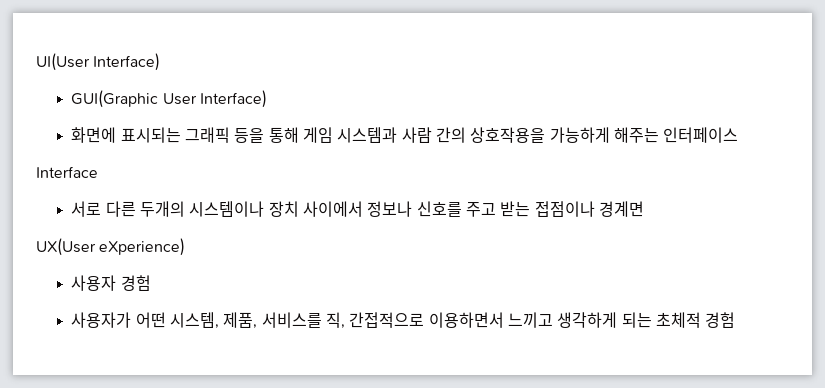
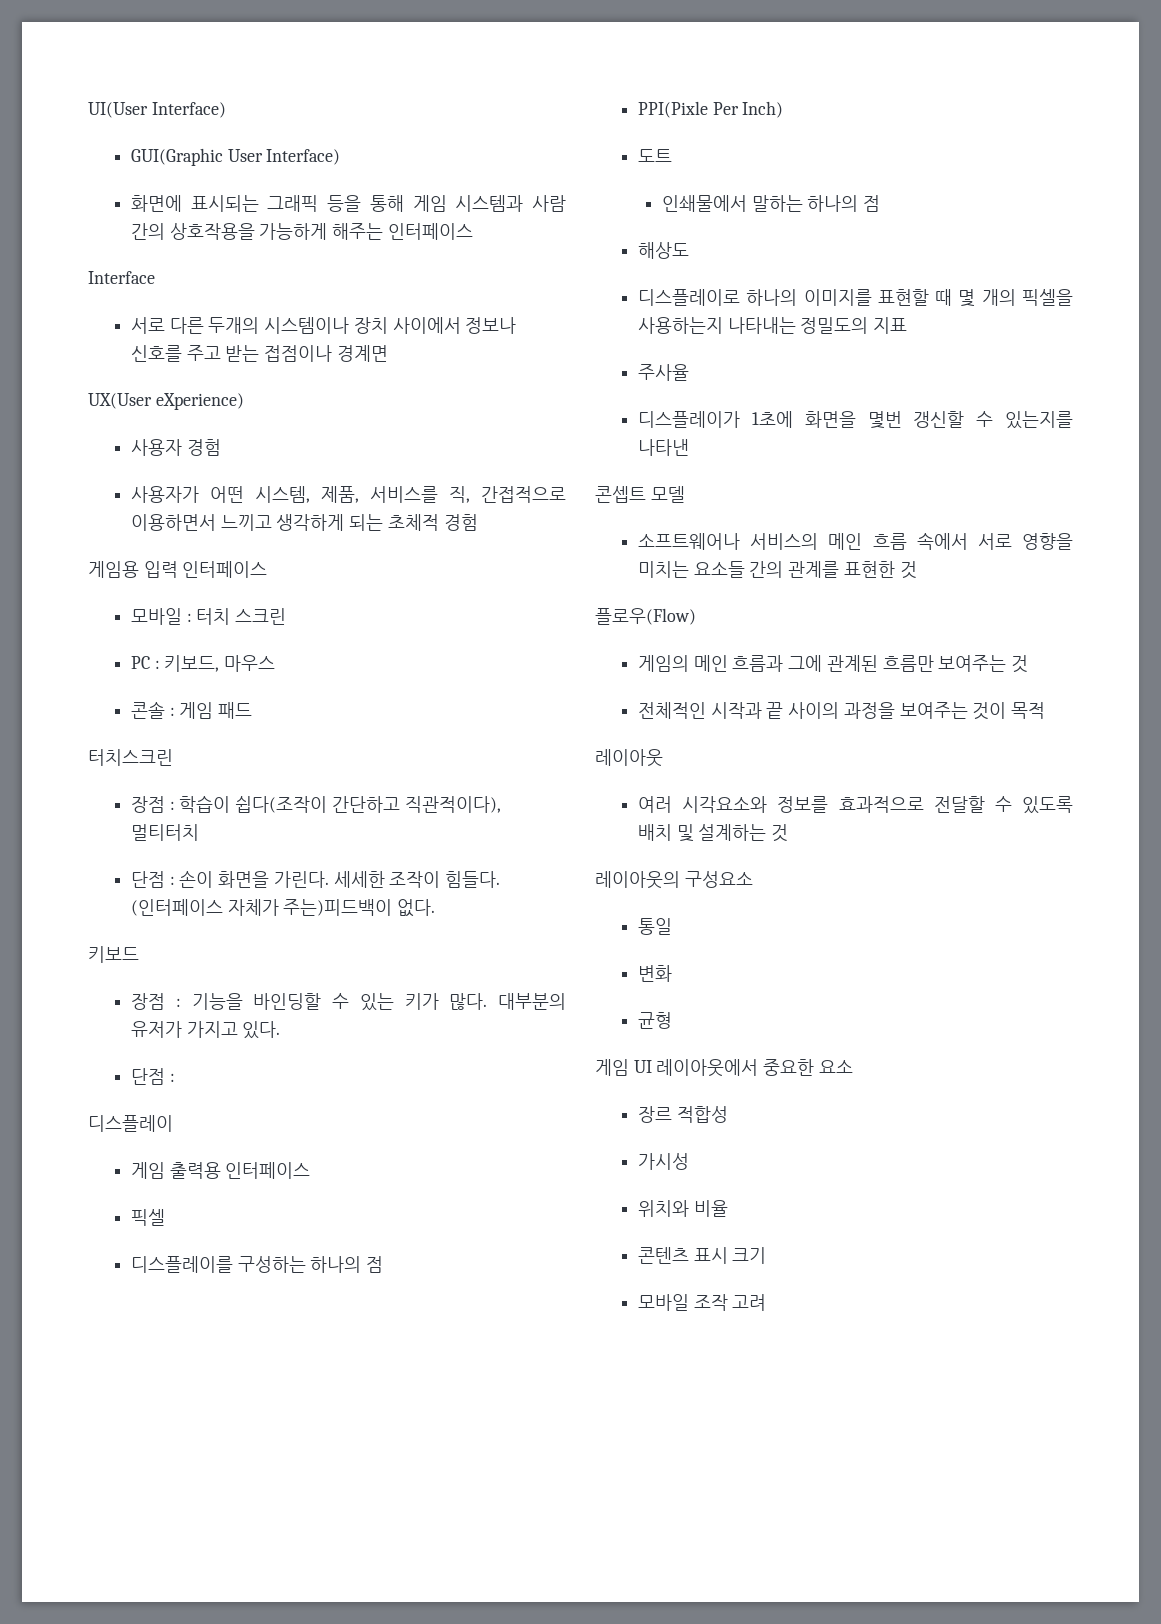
+ 게임용 입력 인터페이스
+ 모바일 : 터치 스크린
+ PC : 키보드, 마우스
+ 콘솔 : 게임 패드
+ 터치스크린
+ 장점 : 학습이 쉽다(조작이 간단하고 직관적이다), 멀티터치
+ 단점 : 손이 화면을 가린다. 세세한 조작이 힘들다. (인터페이스 자체가 주는)피드백이 없다.
+ 키보드
+ 장점 : 기능을 바인딩할 수 있는 키가 많다. 대부분의 유저가 가지고 있다.
+ 단점 :
+ 디스플레이
+ 게임 출력용 인터페이스
+ 픽셀
+ 디스플레이를 구성하는 하나의 점
+ PPI(Pixle Per Inch)
+ 도트
+ 인쇄물에서 말하는 하나의 점
+ 해상도
+ 디스플레이로 하나의 이미지를 표현할 때 몇 개의 픽셀을 사용하는지 나타내는 정밀도의 지표
+ 주사율
+ 디스플레이가 1초에 화면을 몇번 갱신할 수 있는지를 나타낸
+ 콘셉트 모델
+ 소프트웨어나 서비스의 메인 흐름 속에서 서로 영향을 미치는 요소들 간의 관계를 표현한 것
+ 플로우(Flow)
+ 게임의 메인 흐름과 그에 관계된 흐름만 보여주는 것
+ 전체적인 시작과 끝 사이의 과정을 보여주는 것이 목적
+ 레이아웃
+ 여러 시각요소와 정보를 효과적으로 전달할 수 있도록 배치 및 설계하는 것
+ 레이아웃의 구성요소
+ 통일
+ 변화
+ 균형
+ 게임 UI 레이아웃에서 중요한 요소
+ 장르 적합성
+ 가시성
+ 위치와 비율
+ 콘텐츠 표시 크기
+ 모바일 조작 고려

